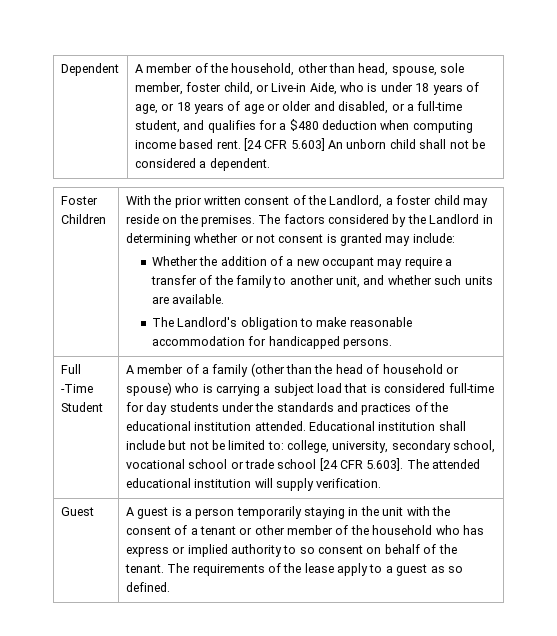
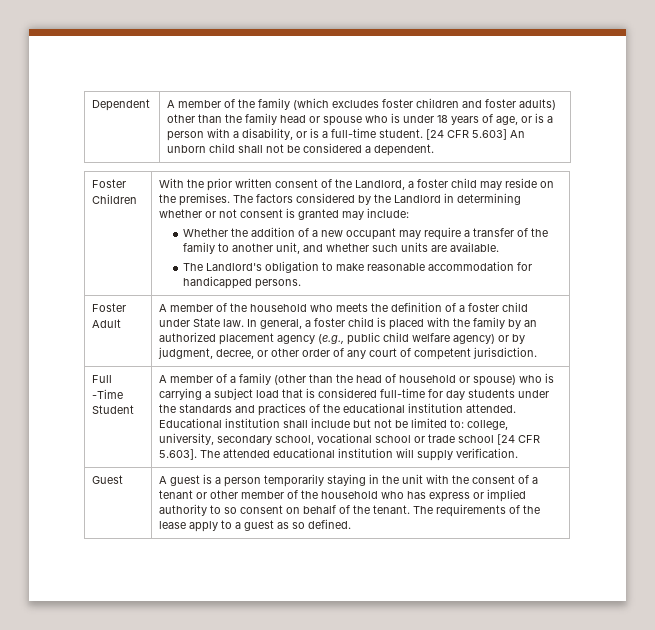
- A member of the household, other than head, spouse, sole member, foster child, or Live-in Aide, who is under 18 years of age, or 18 years of age or older and disabled, or a full-time student, and qualifies for a $480 deduction when computing income based rent.
+ A member of the family (which excludes foster children and foster adults) other than the family head or spouse who is under 18 years of age, or is a person with a disability, or is a full-time student.
+ Foster Adult | A member of the household who meets the definition of a foster child under State law. In general, a foster child is placed with the family by an authorized placement agency (e.g., public child welfare agency) or by judgment, decree, or other order of any court of competent jurisdiction.

